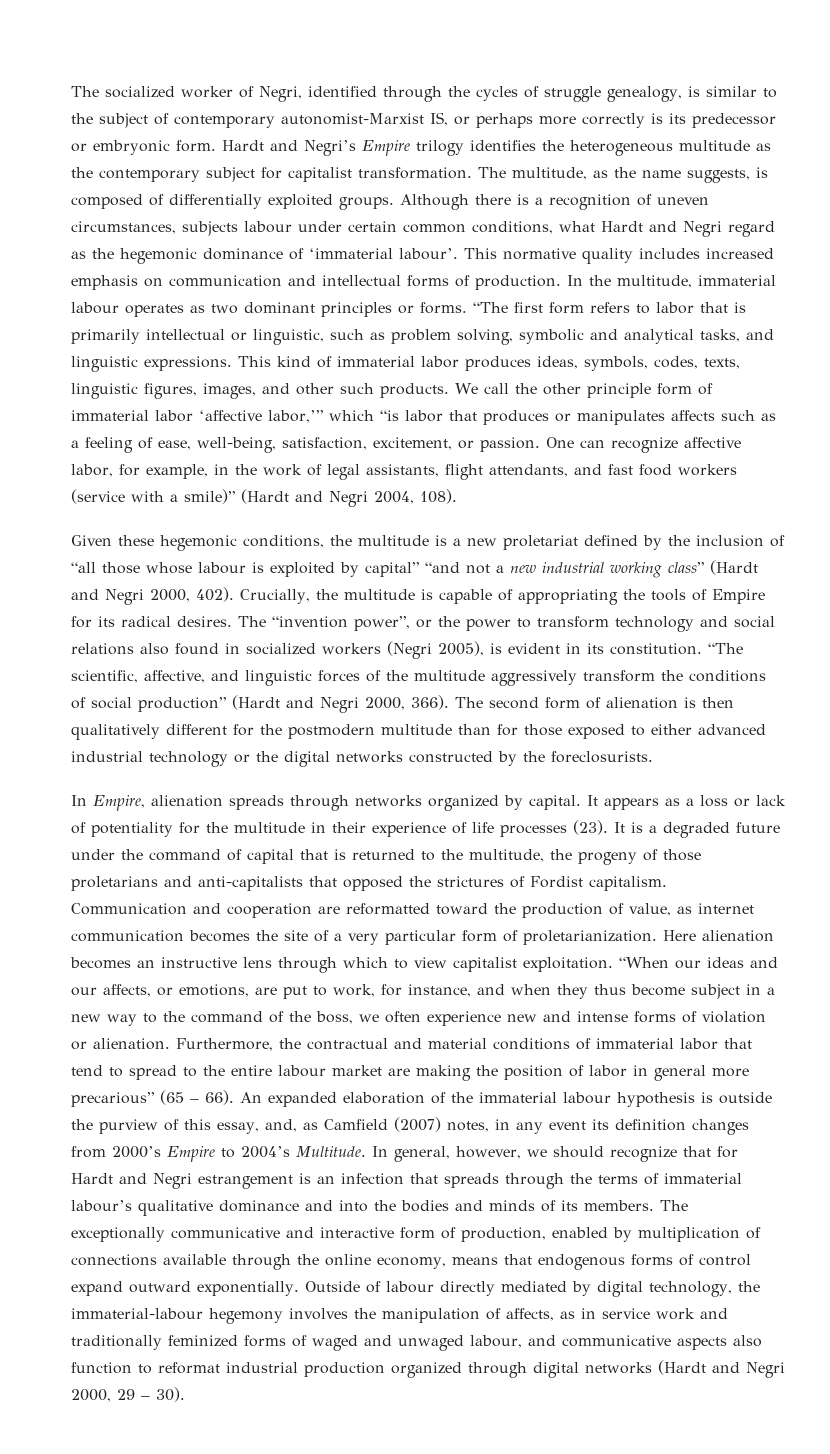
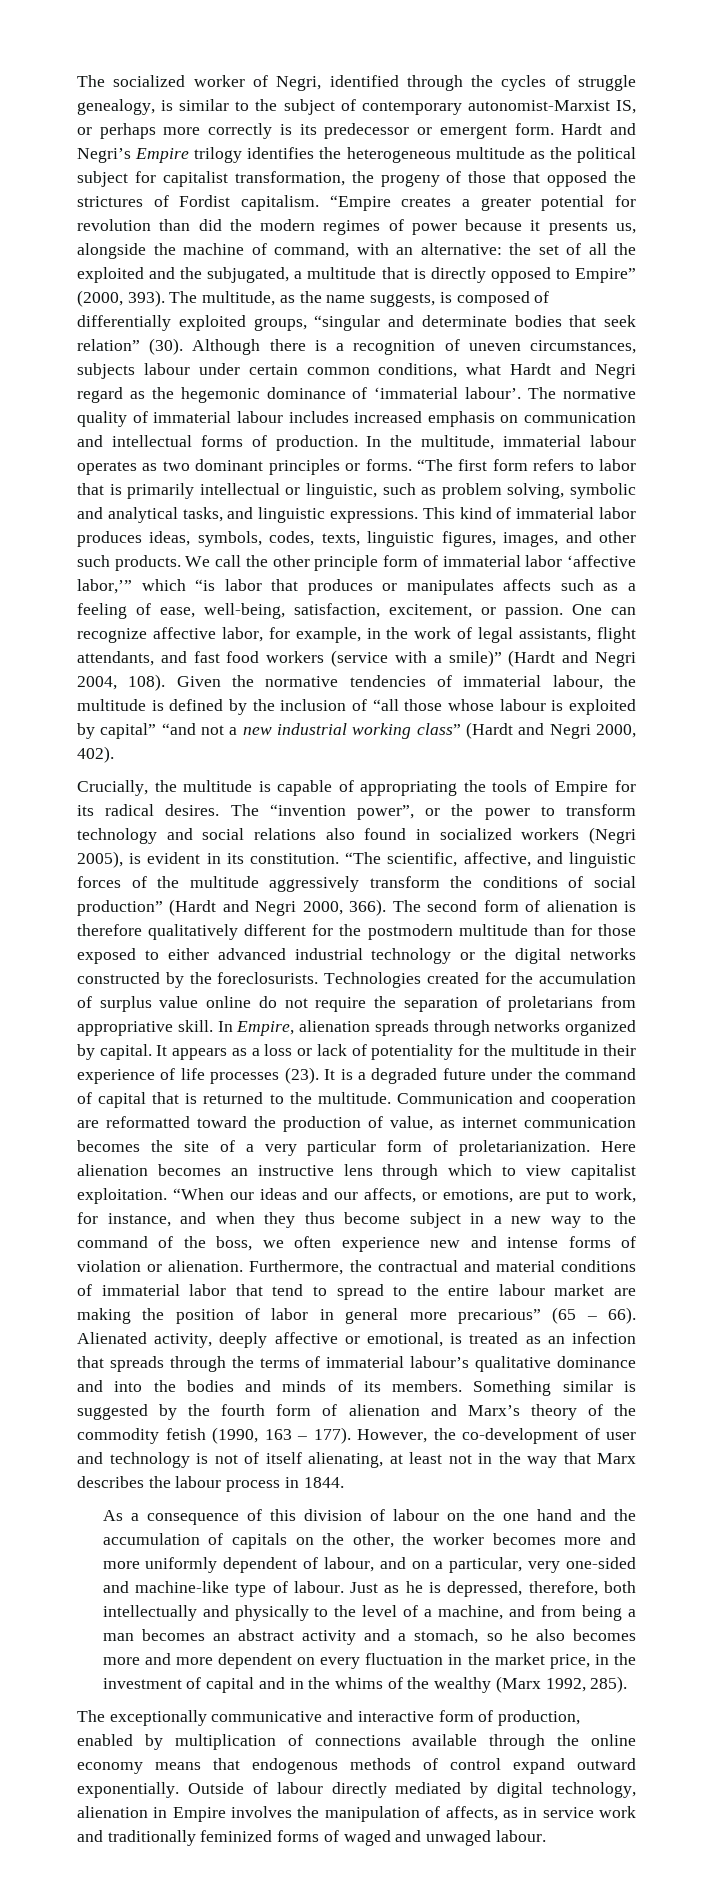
- The socialized worker of Negri, identified through the cycles of struggle genealogy, is similar to the subject of contemporary autonomist-Marxist IS, or perhaps more correctly is its predecessor or embryonic form.
+ The socialized worker of Negri, identified through the cycles of struggle genealogy, is similar to the subject of contemporary autonomist-Marxist IS, or perhaps more correctly is its predecessor or emergent form.
- Hardt and Negri’s Empire trilogy identifies the heterogeneous multitude as the contemporary subject for capitalist transformation.
+ Hardt and Negri’s Empire trilogy identifies the heterogeneous multitude as the political subject for capitalist transformation, the progeny of those that opposed the strictures of Fordist capitalism. “Empire creates a greater potential for revolution than did the modern regimes of power because it presents us, alongside the machine of command, with an alternative: the set of all the exploited and the subjugated, a multitude that is directly opposed to Empire” (2000, 393).
- The multitude, as the name suggests, is composed of differentially exploited groups.
+ The multitude, as the name suggests, is composed of differentially exploited groups, “singular and determinate bodies that seek relation” (30).
- This normative quality includes increased emphasis on communication and intellectual forms of production.
+ The normative quality of immaterial labour includes increased emphasis on communication and intellectual forms of production.
- One can recognize affective labor, for example, in the work of legal assistants, flight attendants, and fast food workers (service with a smile)” (Hardt and Negri 2004, 108).
- Given these hegemonic conditions, the multitude is a new proletariat defined by the inclusion of “all those whose labour is exploited by capital” “and not a new industrial working class” (Hardt and Negri 2000, 402). Crucially, the multitude is capable of appropriating the tools of Empire for its radical desires.
+ One can recognize affective labor, for example, in the work of legal assistants, flight attendants, and fast food workers (service with a smile)” (Hardt and Negri 2004, 108). Given the normative tendencies of immaterial labour, the multitude is defined by the inclusion of “all those whose labour is exploited by capital” “and not a new industrial working class” (Hardt and Negri 2000, 402).
+ Crucially, the multitude is capable of appropriating the tools of Empire for its radical desires.
- The second form of alienation is then qualitatively different for the postmodern multitude than for those exposed to either advanced industrial technology or the digital networks constructed by the foreclosurists.
- In Empire, alienation spreads through networks organized by capital.
+ The second form of alienation is therefore qualitatively different for the postmodern multitude than for those exposed to either advanced industrial technology or the digital networks constructed by the foreclosurists. Technologies created for the accumulation of surplus value online do not require the separation of proletarians from appropriative skill. In Empire, alienation spreads through networks organized by capital.
- It is a degraded future under the command of capital that is returned to the multitude, the progeny of those proletarians and anti-capitalists that opposed the strictures of Fordist capitalism.
+ It is a degraded future under the command of capital that is returned to the multitude.
- An expanded elaboration of the immaterial labour hypothesis is outside the purview of this essay, and, as Camfield (2007) notes, in any event its definition changes from 2000’s Empire to 2004’s Multitude. In general, however, we should recognize that for Hardt and Negri estrangement is an infection that spreads through the terms of immaterial labour’s qualitative dominance and into the bodies and minds of its members. The exceptionally communicative and interactive form of production, enabled by multiplication of connections available through the online economy, means that endogenous forms of control expand outward exponentially.
+ Alienated activity, deeply affective or emotional, is treated as an infection that spreads through the terms of immaterial labour’s qualitative dominance and into the bodies and minds of its members. Something similar is suggested by the fourth form of alienation and Marx’s theory of the commodity fetish (1990, 163 – 177). However, the co-development of user and technology is not of itself alienating, at least not in the way that Marx describes the labour process in 1844.
+ As a consequence of this division of labour on the one hand and the accumulation of capitals on the other, the worker becomes more and more uniformly dependent of labour, and on a particular, very one-sided and machine-like type of labour. Just as he is depressed, therefore, both intellectually and physically to the level of a machine, and from being a man becomes an abstract activity and a stomach, so he also becomes more and more dependent on every fluctuation in the market price, in the investment of capital and in the whims of the wealthy (Marx 1992, 285).
+ The exceptionally communicative and interactive form of production, enabled by multiplication of connections available through the online economy means that endogenous methods of control expand outward exponentially.
- Outside of labour directly mediated by digital technology, the immaterial-labour hegemony involves the manipulation of affects, as in service work and traditionally feminized forms of waged and unwaged labour, and communicative aspects also function to reformat industrial production organized through digital networks (Hardt and Negri 2000, 29 – 30).
+ Outside of labour directly mediated by digital technology, alienation in Empire involves the manipulation of affects, as in service work and traditionally feminized forms of waged and unwaged labour.

